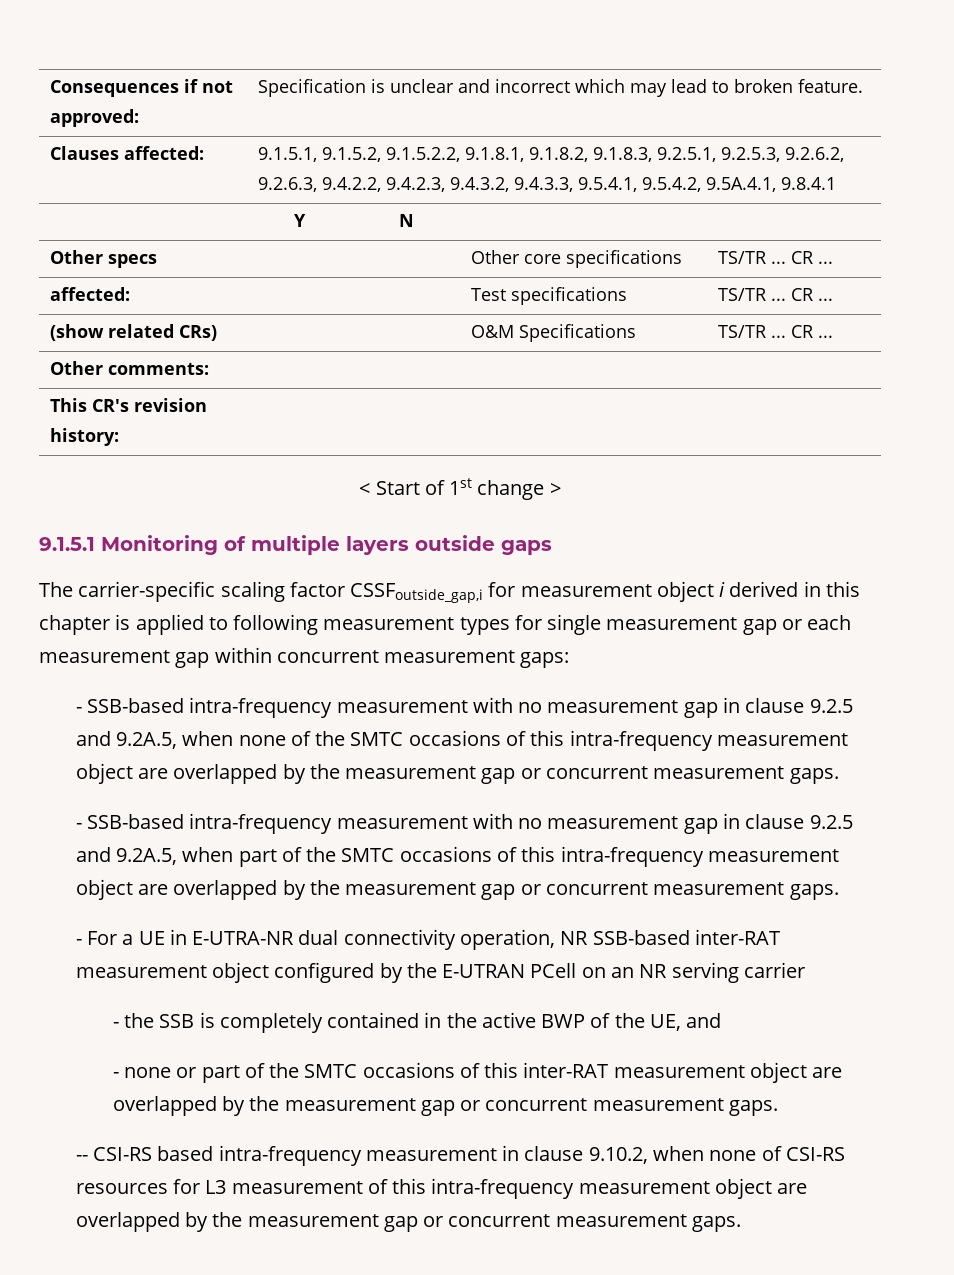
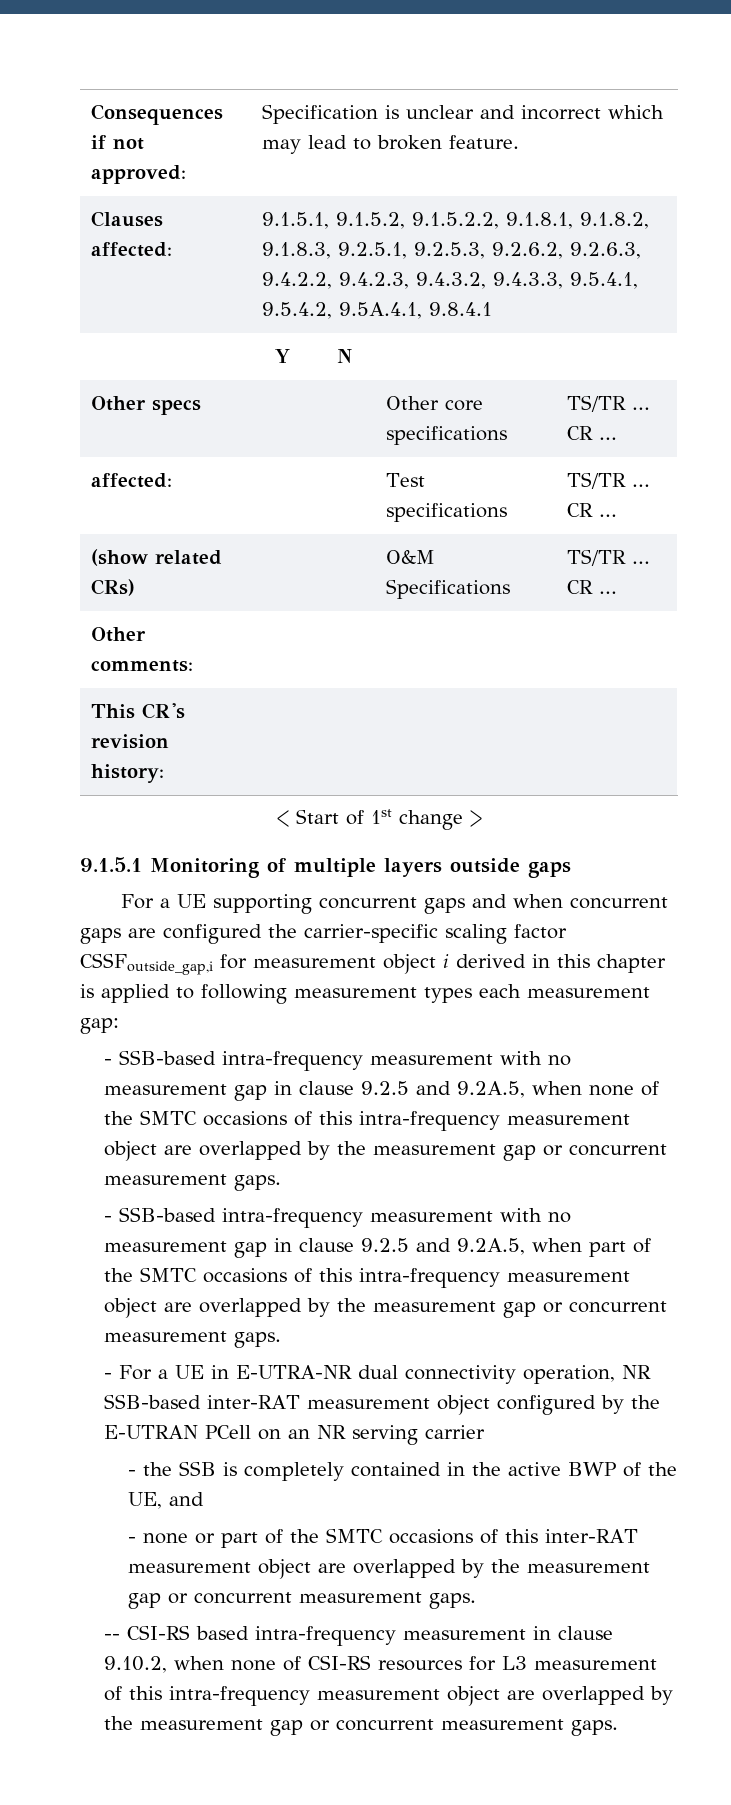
- The carrier-specific scaling factor CSSFoutside_gap,i for measurement object i derived in this chapter is applied to following measurement types for single measurement gap or each measurement gap within concurrent measurement gaps:
+ For a UE supporting concurrent gaps and when concurrent gaps are configured the carrier-specific scaling factor CSSFoutside_gap,i for measurement object i derived in this chapter is applied to following measurement types each measurement gap:

